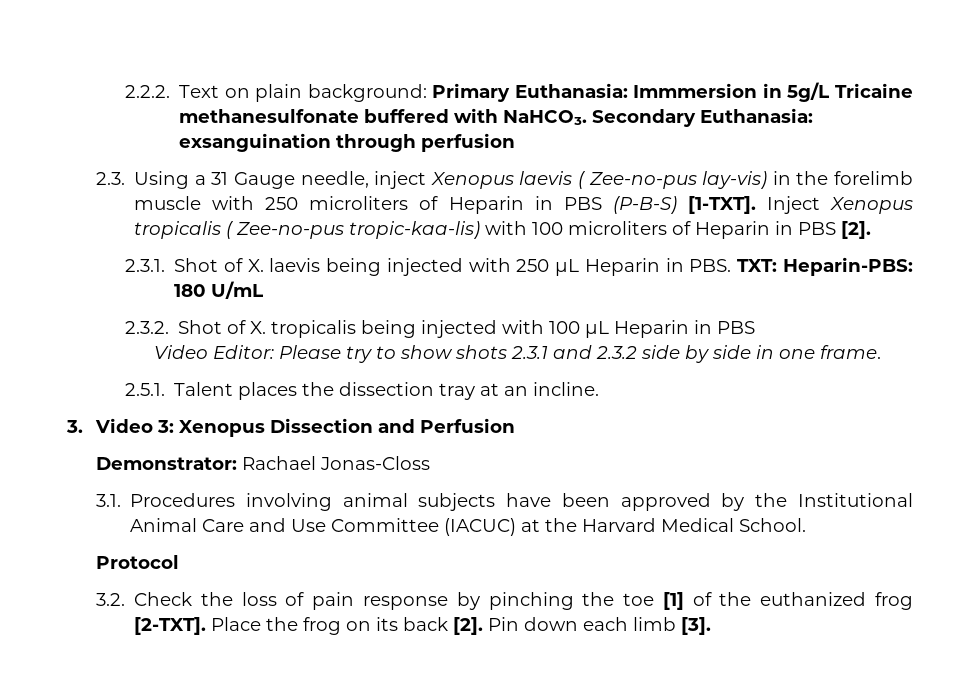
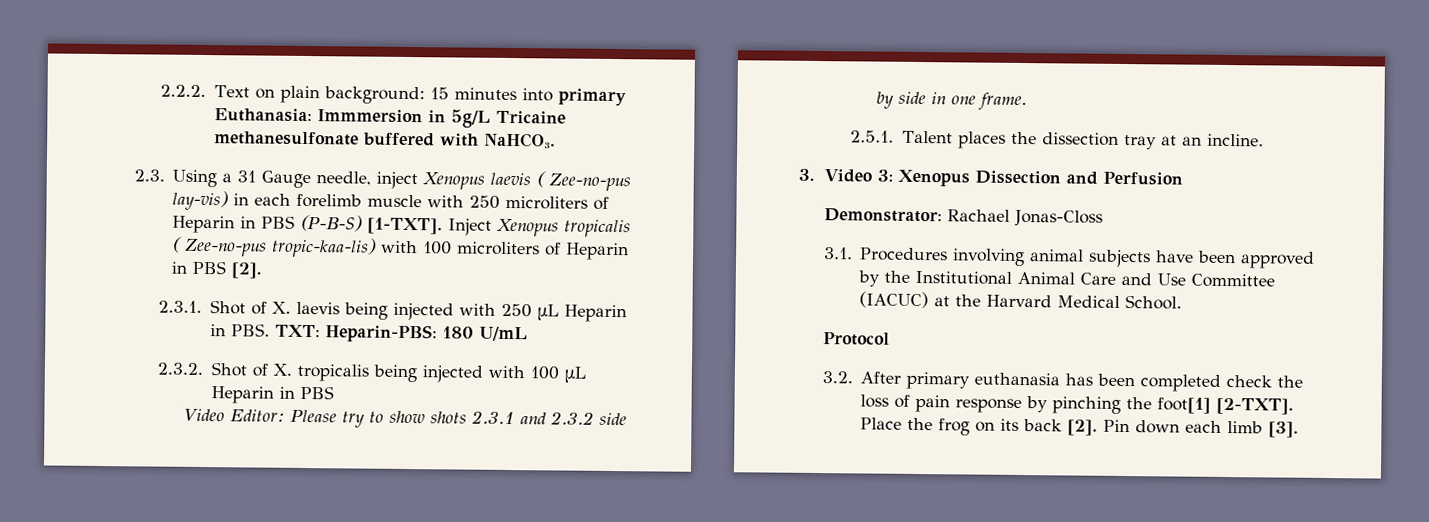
- 2.2.2. Text on plain background: Primary Euthanasia: Immmersion in 5g/L Tricaine methanesulfonate buffered with NaHCO₃. Secondary Euthanasia: exsanguination through perfusion
+ 2.2.2. Text on plain background: 15 minutes into primary Euthanasia: Immmersion in 5g/L Tricaine methanesulfonate buffered with NaHCO₃.
- 2.3. Using a 31 Gauge needle, inject Xenopus laevis ( Zee-no-pus lay-vis) in the forelimb muscle with 250 microliters of Heparin in PBS (P-B-S) [1-TXT].
+ 2.3. Using a 31 Gauge needle, inject Xenopus laevis ( Zee-no-pus lay-vis) in each forelimb muscle with 250 microliters of Heparin in PBS (P-B-S) [1-TXT].
- 3.2. Check the loss of pain response by pinching the toe [1] of the euthanized frog [2-TXT].
+ 3.2. After primary euthanasia has been completed check the loss of pain response by pinching the foot[1] [2-TXT].

